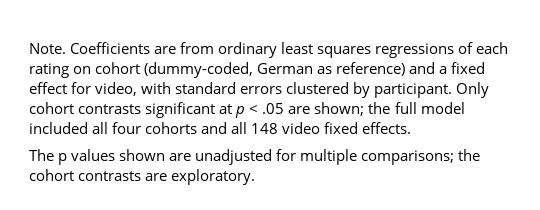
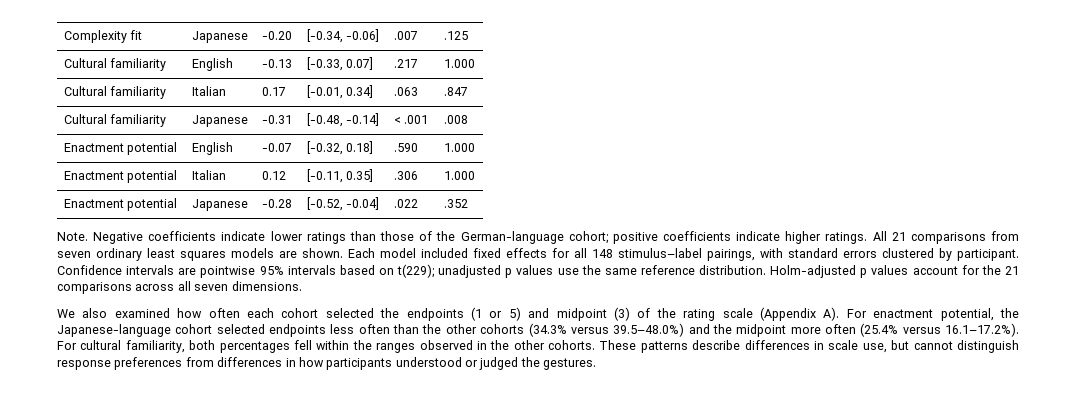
- Note. Coefficients are from ordinary least squares regressions of each rating on cohort (dummy-coded, German as reference) and a fixed effect for video, with standard errors clustered by participant.
+ Complexity fit | Japanese | -0.20 | [-0.34, -0.06] | .007 | .125
+ Cultural familiarity | English | -0.13 | [-0.33, 0.07] | .217 | 1.000
+ Cultural familiarity | Italian | 0.17 | [-0.01, 0.34] | .063 | .847
+ Cultural familiarity | Japanese | -0.31 | [-0.48, -0.14] | < .001 | .008
+ Enactment potential | English | -0.07 | [-0.32, 0.18] | .590 | 1.000
+ Enactment potential | Italian | 0.12 | [-0.11, 0.35] | .306 | 1.000
+ Enactment potential | Japanese | -0.28 | [-0.52, -0.04] | .022 | .352
+ Note. Negative coefficients indicate lower ratings than those of the German-language cohort; positive coefficients indicate higher ratings. All 21 comparisons from seven ordinary least squares models are shown. Each model included fixed effects for all 148 stimulus–label pairings, with standard errors clustered by participant.
- Only cohort contrasts significant at p < .05 are shown; the full model included all four cohorts and all 148 video fixed effects.
- The p values shown are unadjusted for multiple comparisons; the cohort contrasts are exploratory.
+ Confidence intervals are pointwise 95% intervals based on t(229); unadjusted p values use the same reference distribution. Holm-adjusted p values account for the 21 comparisons across all seven dimensions.
+ We also examined how often each cohort selected the endpoints (1 or 5) and midpoint (3) of the rating scale (Appendix A). For enactment potential, the Japanese-language cohort selected endpoints less often than the other cohorts (34.3% versus 39.5–48.0%) and the midpoint more often (25.4% versus 16.1–17.2%). For cultural familiarity, both percentages fell within the ranges observed in the other cohorts. These patterns describe differences in scale use, but cannot distinguish response preferences from differences in how participants understood or judged the gestures.

